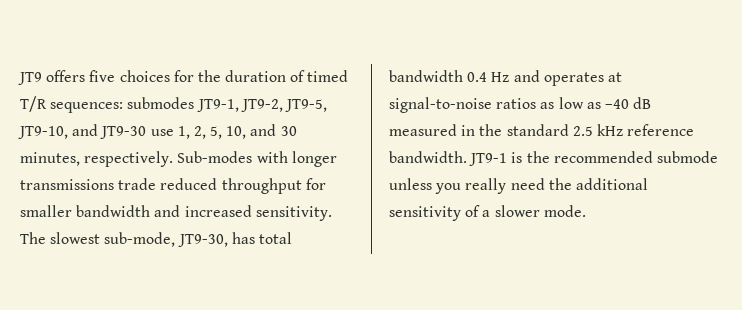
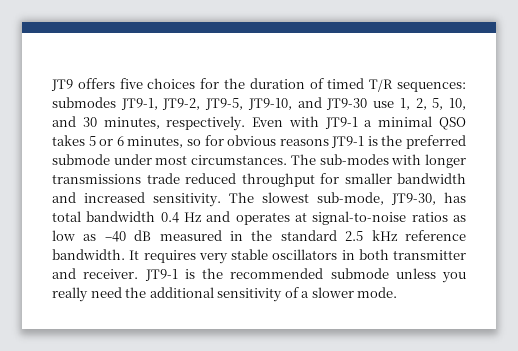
- Sub-modes with longer transmissions trade reduced throughput for smaller bandwidth and increased sensitivity.
+ Even with JT9-1 a minimal QSO takes 5 or 6 minutes, so for obvious reasons JT9-1 is the preferred submode under most circumstances. The sub-modes with longer transmissions trade reduced throughput for smaller bandwidth and increased sensitivity.
+ It requires very stable oscillators in both transmitter and receiver.

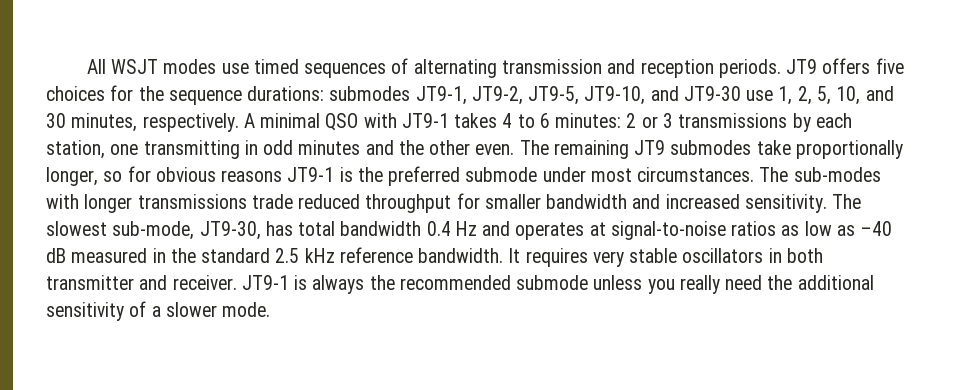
+ All WSJT modes use timed sequences of alternating transmission and reception periods.
- JT9 offers five choices for the duration of timed T/R sequences: submodes JT9-1, JT9-2, JT9-5, JT9-10, and JT9-30 use 1, 2, 5, 10, and 30 minutes, respectively.
+ JT9 offers five choices for the sequence durations: submodes JT9-1, JT9-2, JT9-5, JT9-10, and JT9-30 use 1, 2, 5, 10, and 30 minutes, respectively.
- Even with JT9-1 a minimal QSO takes 5 or 6 minutes, so for obvious reasons JT9-1 is the preferred submode under most circumstances.
+ A minimal QSO with JT9-1 takes 4 to 6 minutes: 2 or 3 transmissions by each station, one transmitting in odd minutes and the other even. The remaining JT9 submodes take proportionally longer, so for obvious reasons JT9-1 is the preferred submode under most circumstances.
- JT9-1 is the recommended submode unless you really need the additional sensitivity of a slower mode.
+ JT9-1 is always the recommended submode unless you really need the additional sensitivity of a slower mode.

